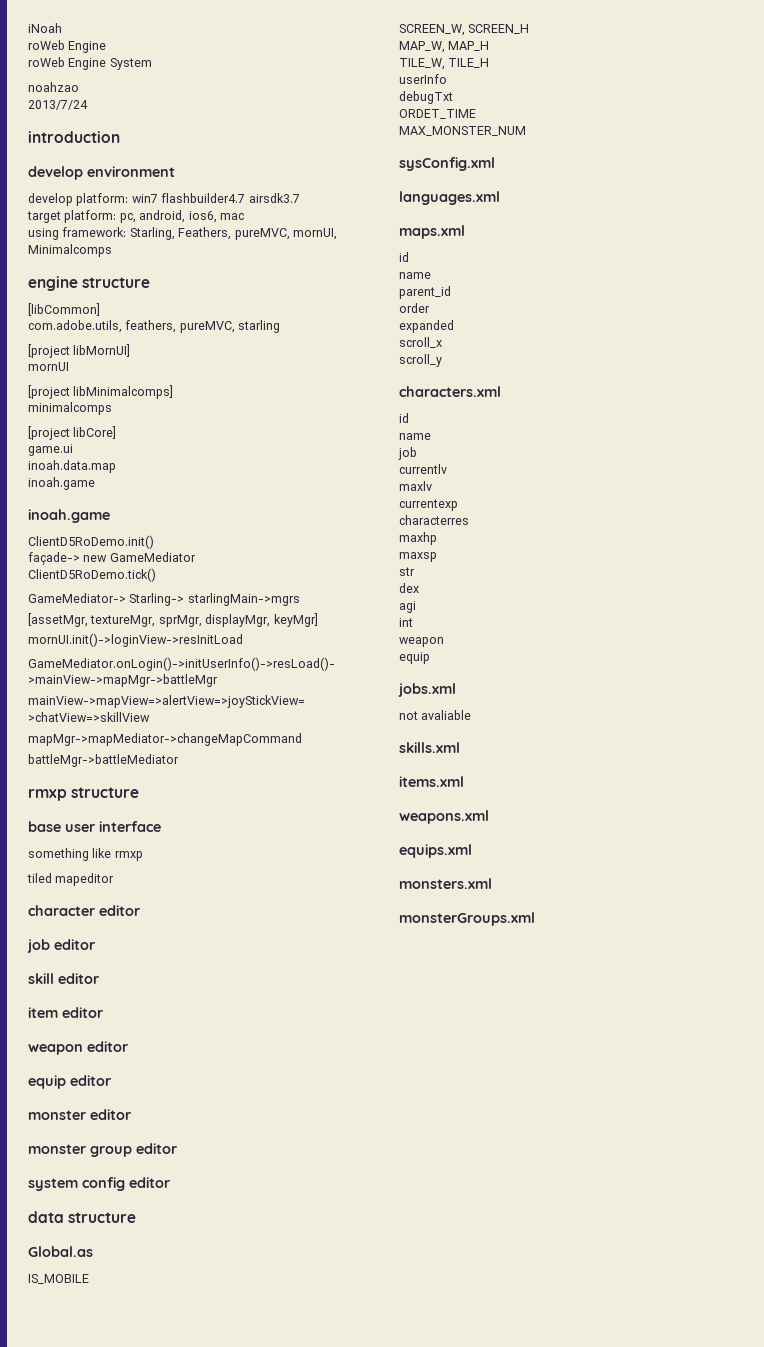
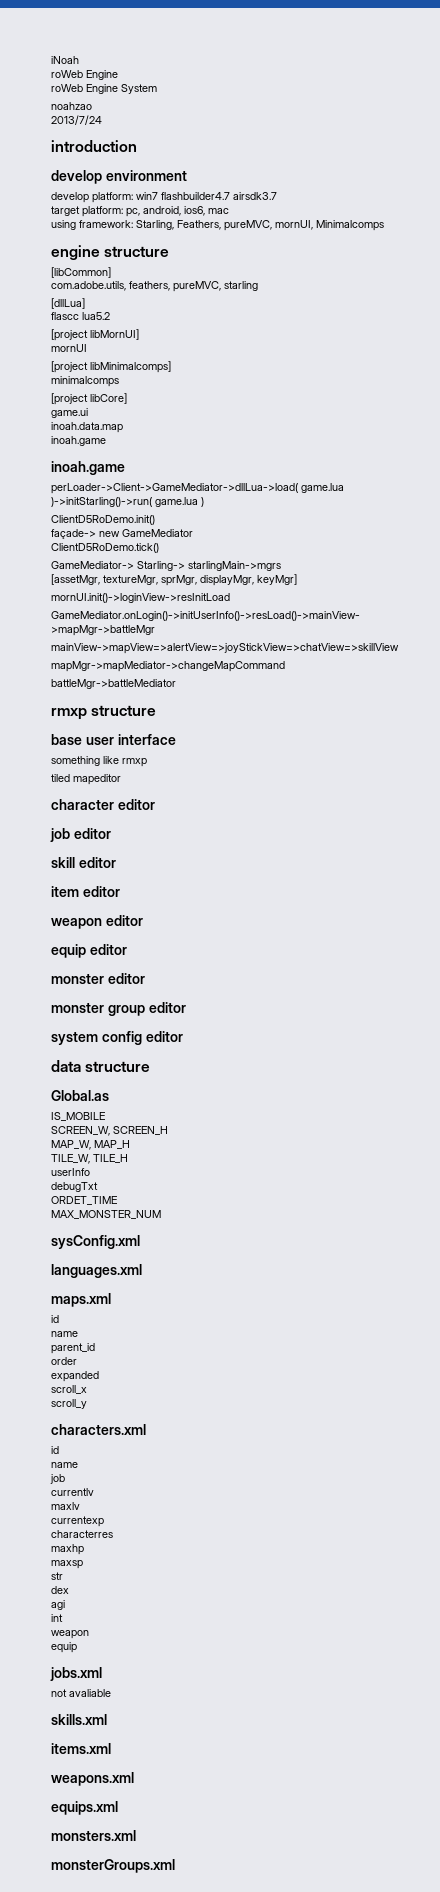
+ [dllLua]
+ flascc lua5.2
+ perLoader->Client->GameMediator->dllLua->load( game.lua )->initStarling()->run( game.lua )

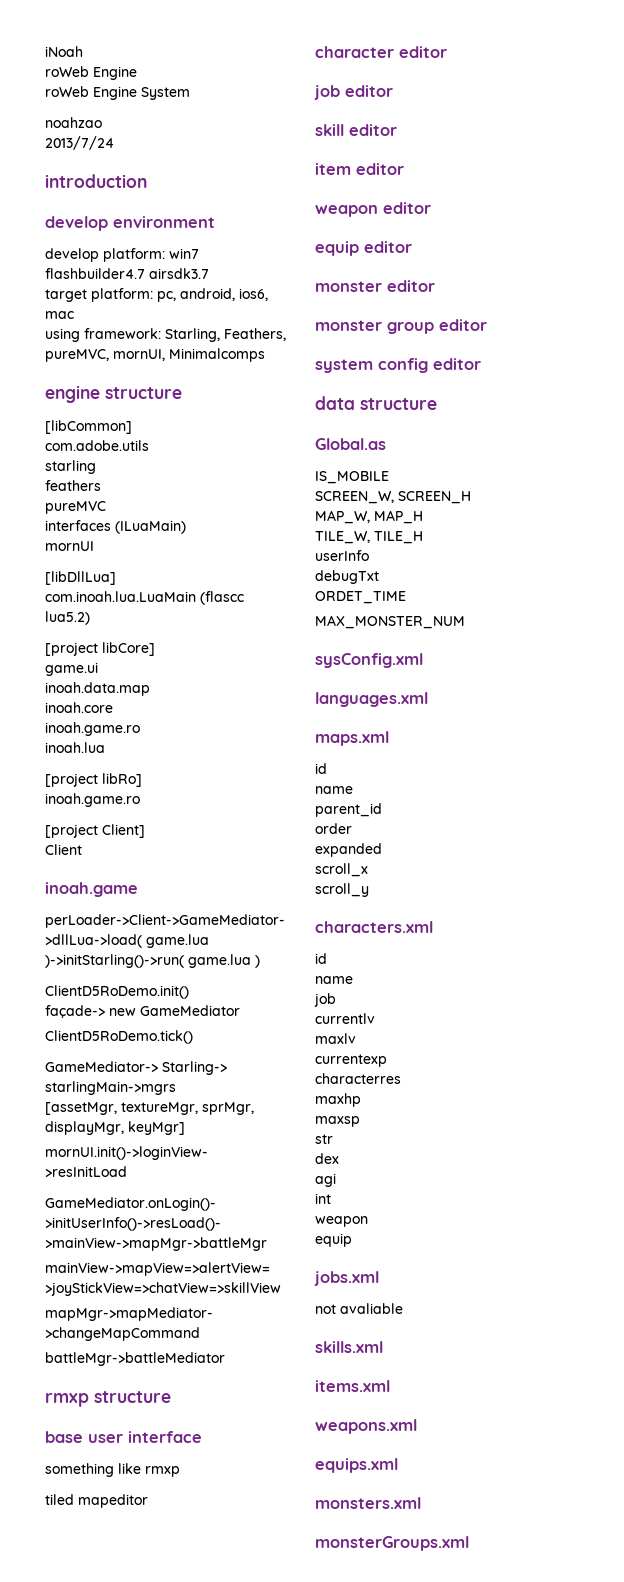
- com.adobe.utils, feathers, pureMVC, starling
- [dllLua]
- flascc lua5.2
- [project libMornUI]
+ com.adobe.utils
+ starling
+ feathers
+ pureMVC
+ interfaces (ILuaMain)
  mornUI
- [project libMinimalcomps]
- minimalcomps
+ [libDllLua]
+ com.inoah.lua.LuaMain (flascc lua5.2)
  [project libCore]
  game.ui
  inoah.data.map
- inoah.game
+ inoah.core
+ inoah.game.ro
+ inoah.lua
+ [project libRo]
+ inoah.game.ro
+ [project Client]
+ Client

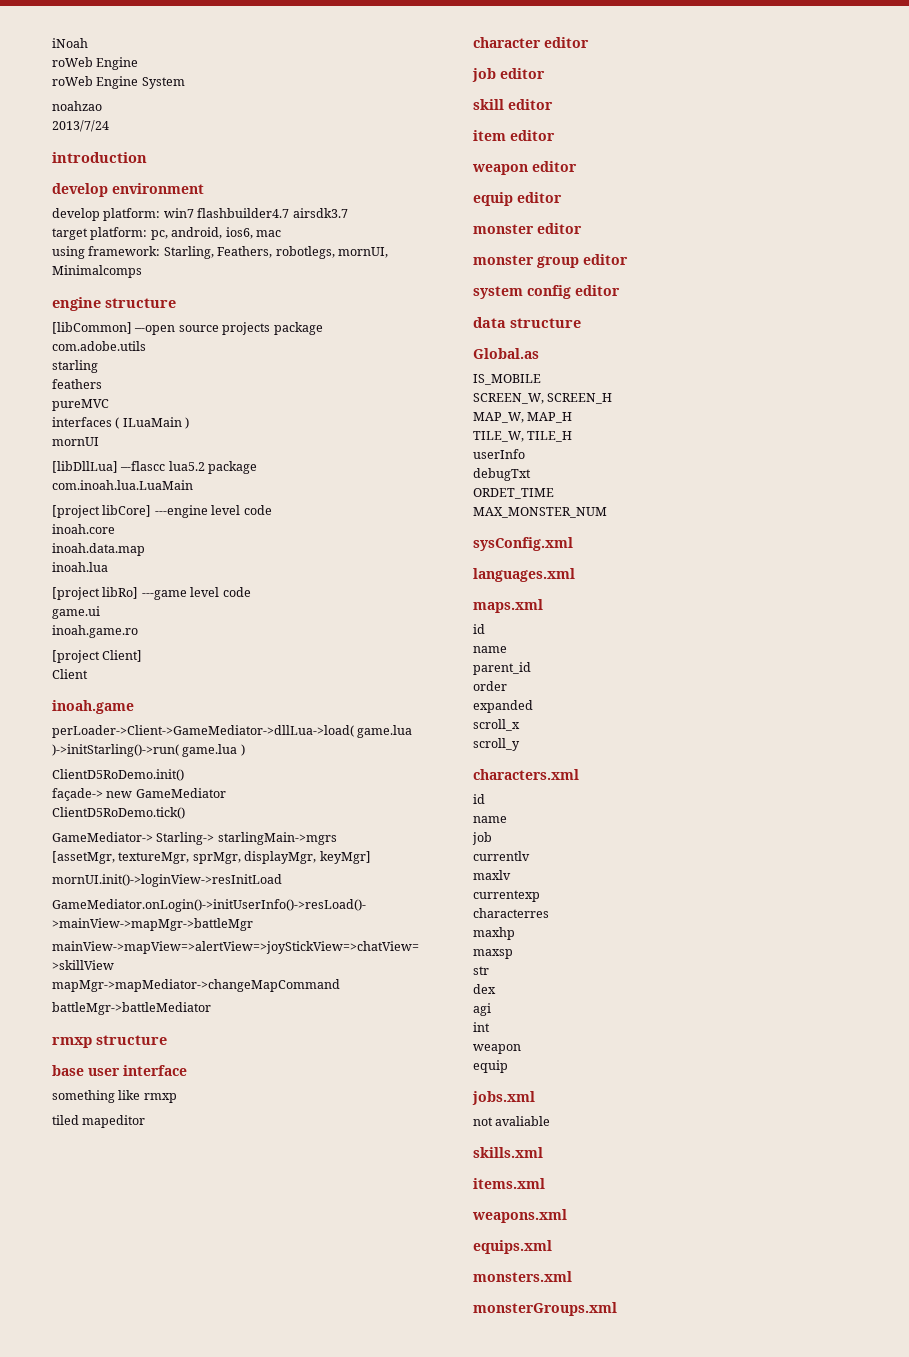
- using framework: Starling, Feathers, pureMVC, mornUI, Minimalcomps
+ using framework: Starling, Feathers, robotlegs, mornUI, Minimalcomps
- [libCommon]
+ [libCommon] –-open source projects package
- interfaces (ILuaMain)
+ interfaces ( ILuaMain )
- [libDllLua]
+ [libDllLua] –-flascc lua5.2 package
- com.inoah.lua.LuaMain (flascc lua5.2)
+ com.inoah.lua.LuaMain
- [project libCore]
- game.ui
- inoah.data.map
+ [project libCore] ---engine level code
  inoah.core
- inoah.game.ro
+ inoah.data.map
- [project libRo]
+ [project libRo] ---game level code
+ game.ui

